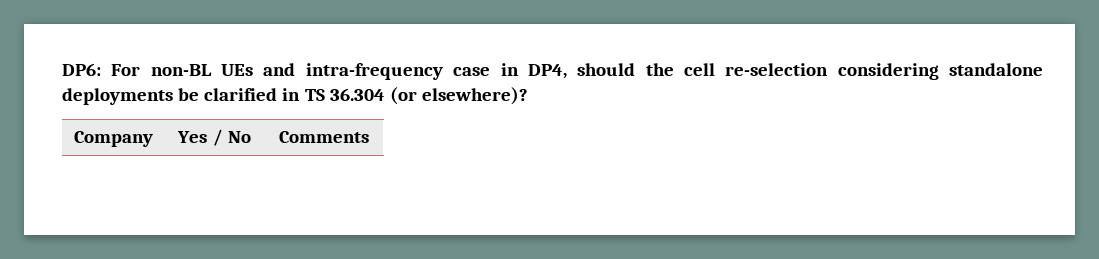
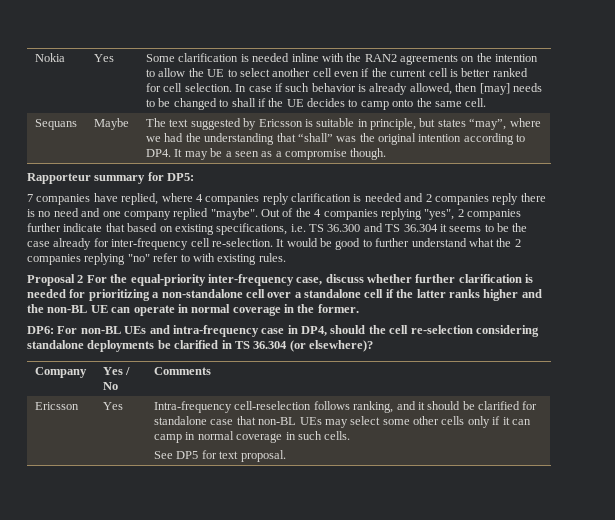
+ Nokia | Yes | Some clarification is needed inline with the RAN2 agreements on the intention to allow the UE to select another cell even if the current cell is better ranked for cell selection. In case if such behavior is already allowed, then [may] needs to be changed to shall if the UE decides to camp onto the same cell.
+ Sequans | Maybe | The text suggested by Ericsson is suitable in principle, but states “may”, where we had the understanding that “shall” was the original intention according to DP4. It may be a seen as a compromise though.
+ Rapporteur summary for DP5:
+ 7 companies have replied, where 4 companies reply clarification is needed and 2 companies reply there is no need and one company replied "maybe". Out of the 4 companies replying "yes", 2 companies further indicate that based on existing specifications, i.e. TS 36.300 and TS 36.304 it seems to be the case already for inter-frequency cell re-selection. It would be good to further understand what the 2 companies replying "no" refer to with existing rules.
+ Proposal 2 For the equal-priority inter-frequency case, discuss whether further clarification is needed for prioritizing a non-standalone cell over a standalone cell if the latter ranks higher and the non-BL UE can operate in normal coverage in the former.
+ Ericsson | Yes | Intra-frequency cell-reselection follows ranking, and it should be clarified for standalone case that non-BL UEs may select some other cells only if it can camp in normal coverage in such cells.
+ See DP5 for text proposal.

